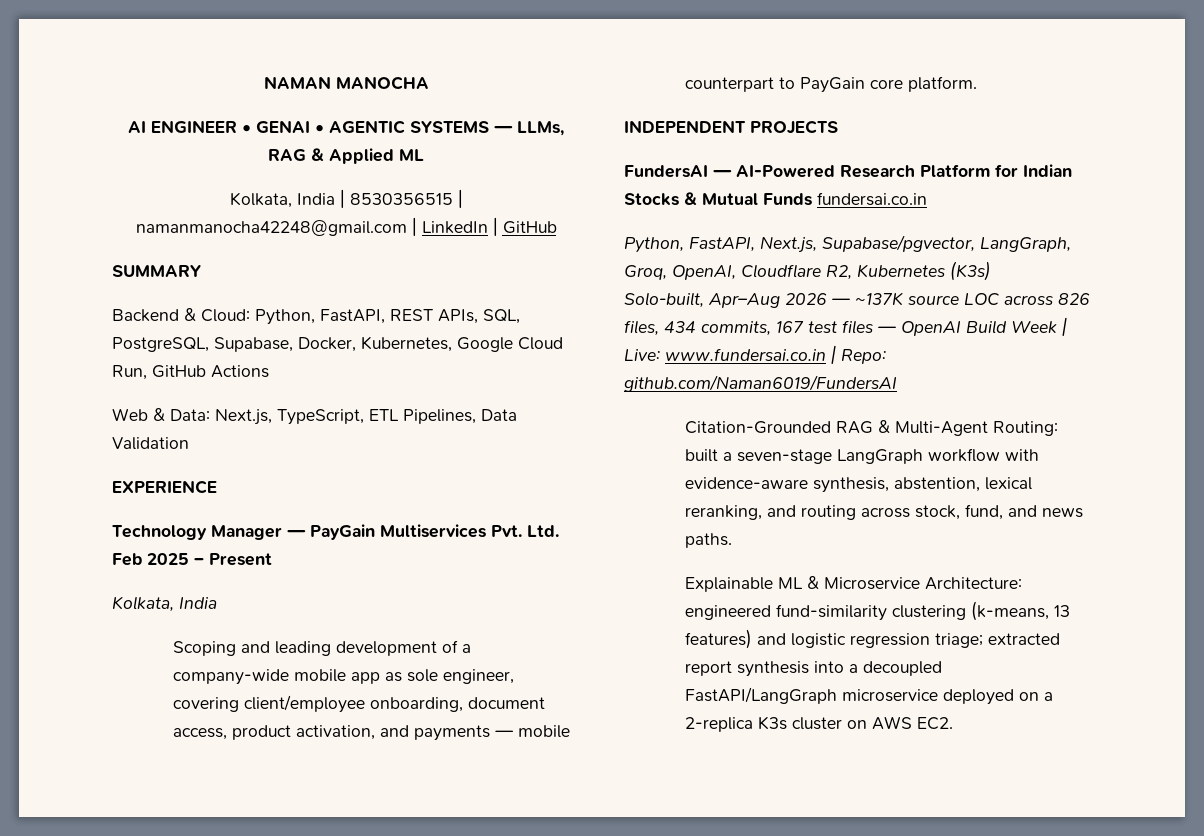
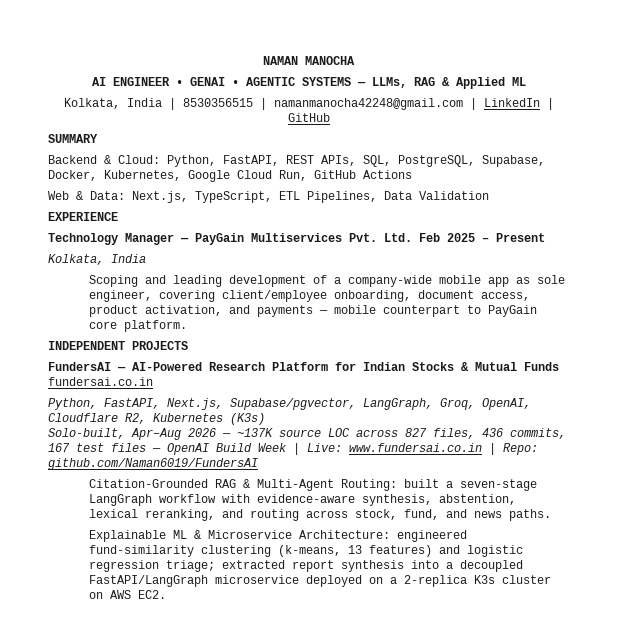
- Solo-built, Apr–Aug 2026 — ~137K source LOC across 826 files, 434 commits, 167 test files — OpenAI Build Week | Live: www.fundersai.co.in | Repo: github.com/Naman6019/FundersAI
+ Solo-built, Apr–Aug 2026 — ~137K source LOC across 827 files, 436 commits, 167 test files — OpenAI Build Week | Live: www.fundersai.co.in | Repo: github.com/Naman6019/FundersAI

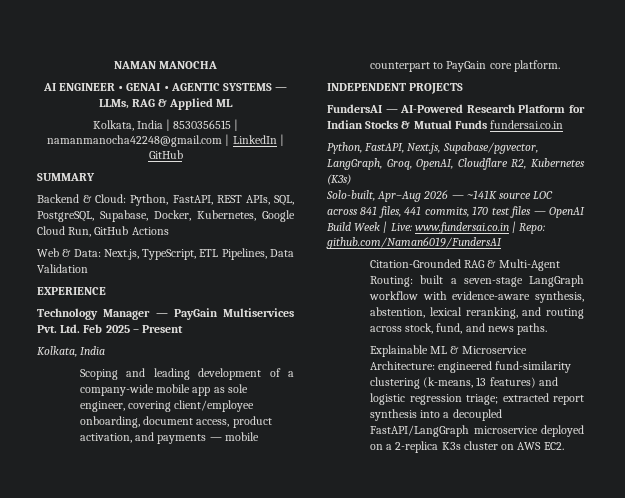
- Solo-built, Apr–Aug 2026 — ~137K source LOC across 827 files, 436 commits, 167 test files — OpenAI Build Week | Live: www.fundersai.co.in | Repo: github.com/Naman6019/FundersAI
+ Solo-built, Apr–Aug 2026 — ~141K source LOC across 841 files, 441 commits, 170 test files — OpenAI Build Week | Live: www.fundersai.co.in | Repo: github.com/Naman6019/FundersAI

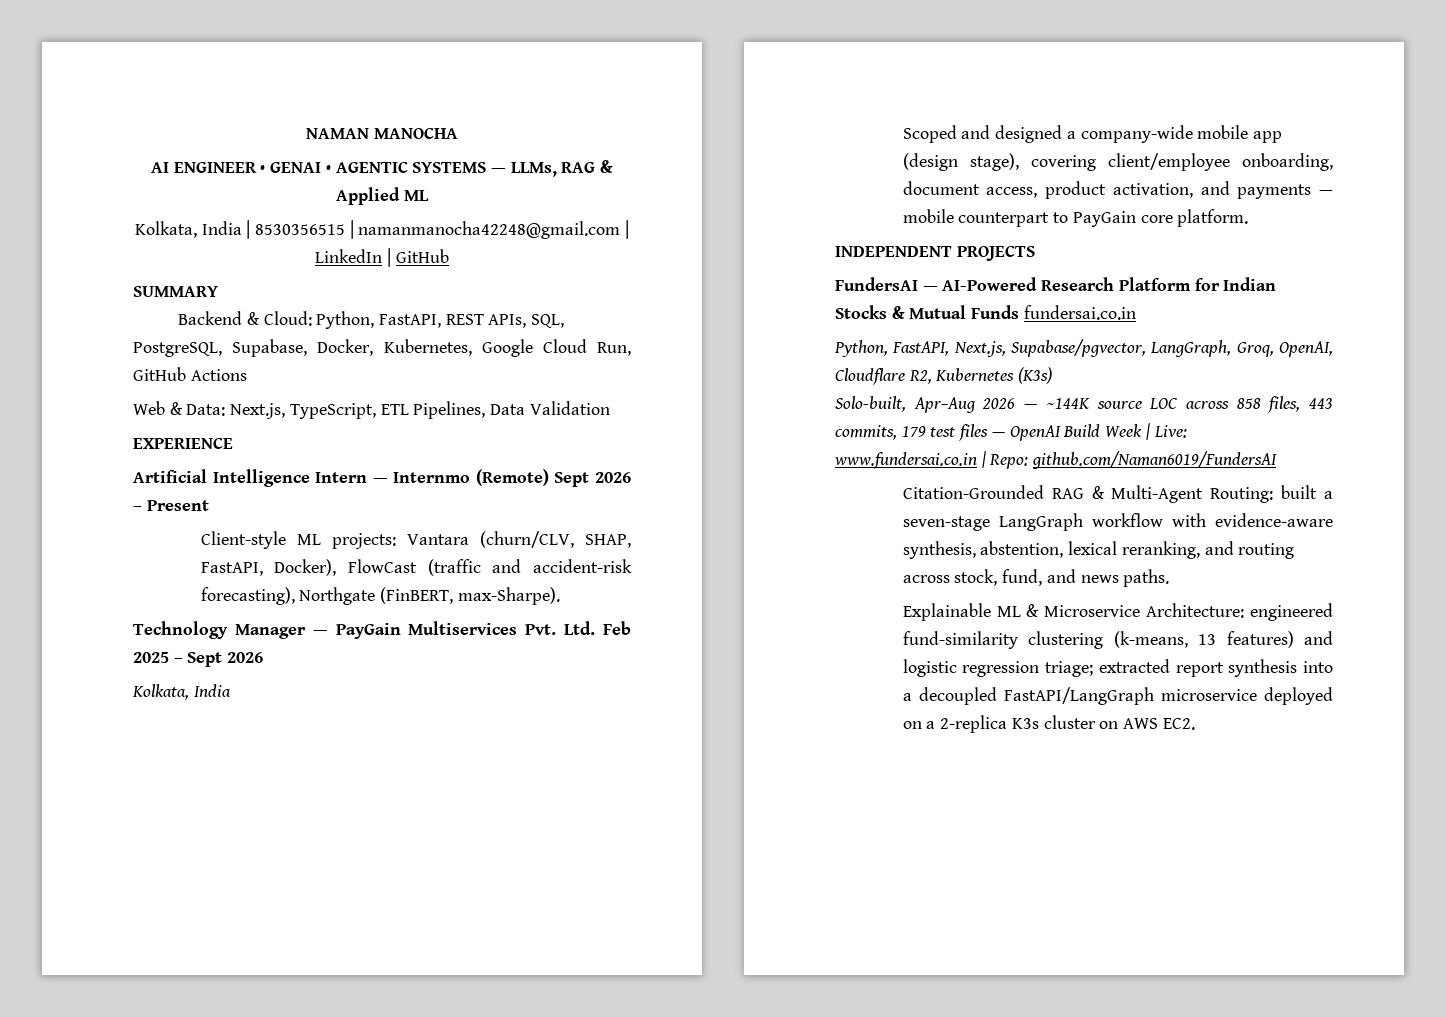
+ Artificial Intelligence Intern — Internmo (Remote) Sept 2026 – Present
+ Client-style ML projects: Vantara (churn/CLV, SHAP, FastAPI, Docker), FlowCast (traffic and accident-risk forecasting), Northgate (FinBERT, max-Sharpe).
- Technology Manager — PayGain Multiservices Pvt. Ltd. Feb 2025 – Present
+ Technology Manager — PayGain Multiservices Pvt. Ltd. Feb 2025 – Sept 2026
- Scoping and leading development of a company-wide mobile app as sole engineer, covering client/employee onboarding, document access, product activation, and payments — mobile counterpart to PayGain core platform.
+ Scoped and designed a company-wide mobile app (design stage), covering client/employee onboarding, document access, product activation, and payments — mobile counterpart to PayGain core platform.
- Solo-built, Apr–Aug 2026 — ~141K source LOC across 841 files, 441 commits, 170 test files — OpenAI Build Week | Live: www.fundersai.co.in | Repo: github.com/Naman6019/FundersAI
+ Solo-built, Apr–Aug 2026 — ~144K source LOC across 858 files, 443 commits, 179 test files — OpenAI Build Week | Live: www.fundersai.co.in | Repo: github.com/Naman6019/FundersAI

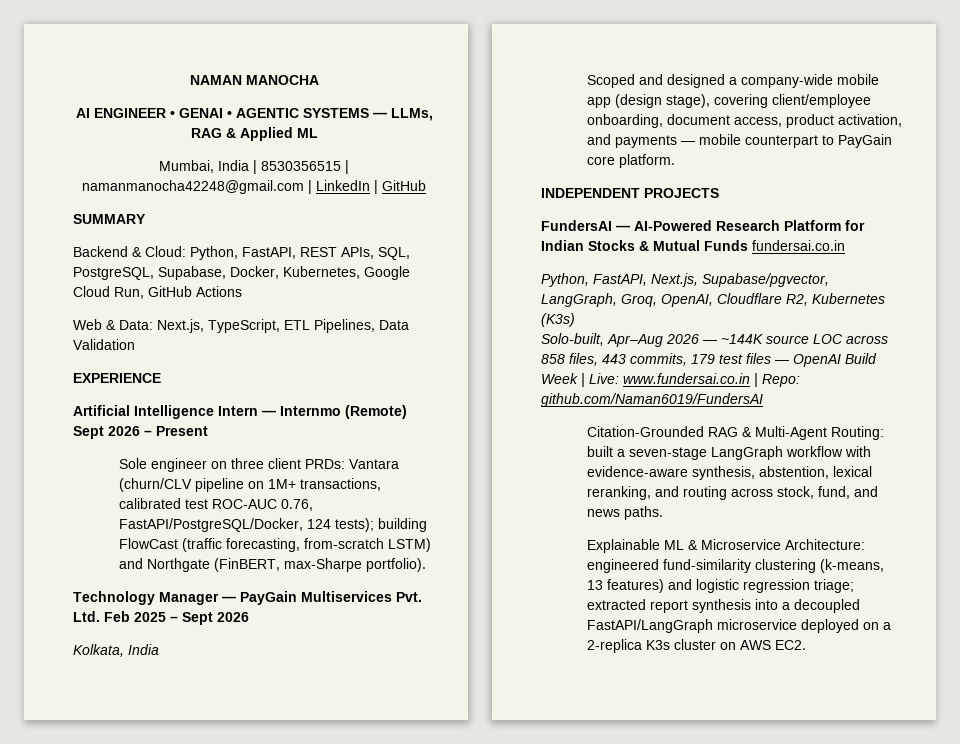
- Kolkata, India | 8530356515 | namanmanocha42248@gmail.com | LinkedIn | GitHub
+ Mumbai, India | 8530356515 | namanmanocha42248@gmail.com | LinkedIn | GitHub
- Client-style ML projects: Vantara (churn/CLV, SHAP, FastAPI, Docker), FlowCast (traffic and accident-risk forecasting), Northgate (FinBERT, max-Sharpe).
+ Sole engineer on three client PRDs: Vantara (churn/CLV pipeline on 1M+ transactions, calibrated test ROC-AUC 0.76, FastAPI/PostgreSQL/Docker, 124 tests); building FlowCast (traffic forecasting, from-scratch LSTM) and Northgate (FinBERT, max-Sharpe portfolio).

